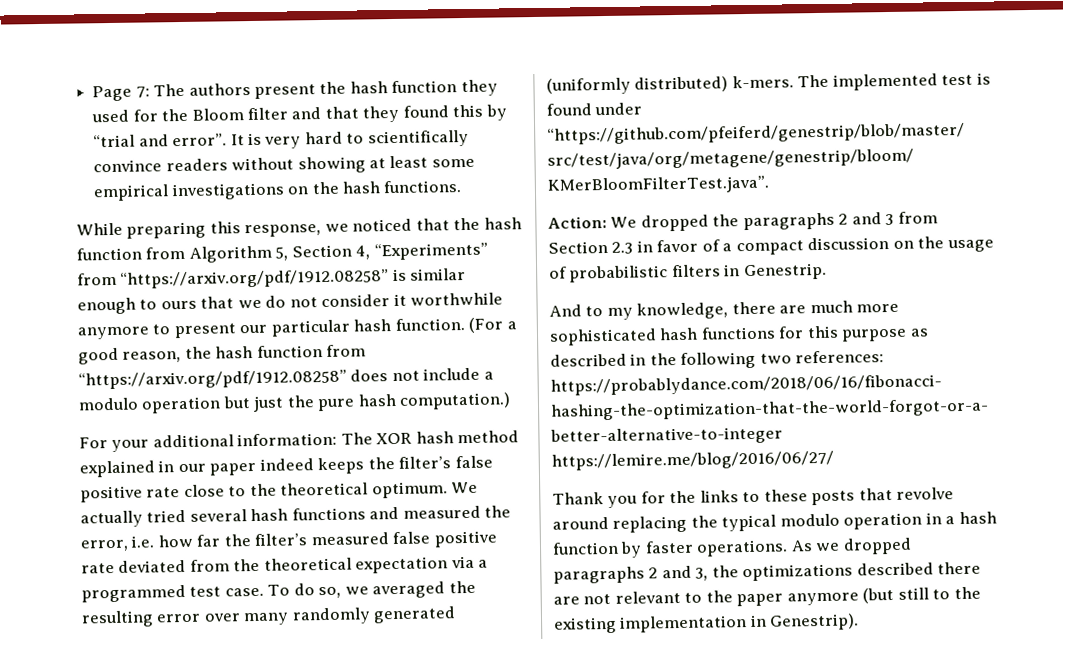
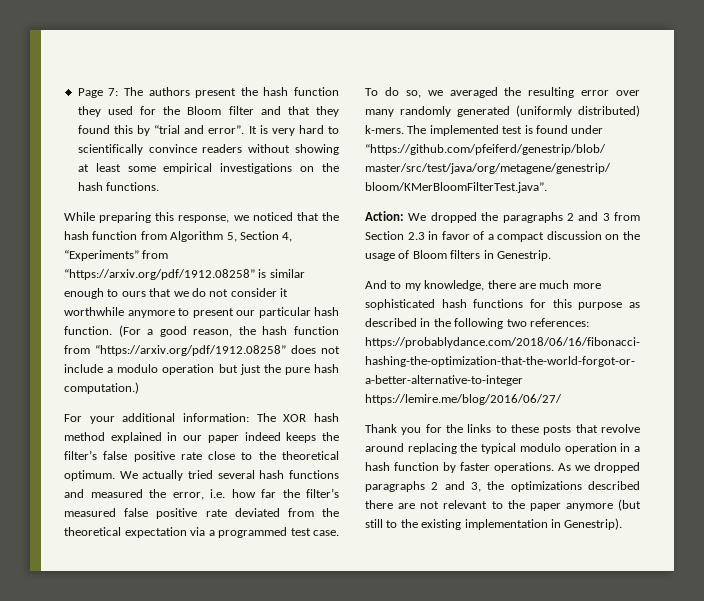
- Action: We dropped the paragraphs 2 and 3 from Section 2.3 in favor of a compact discussion on the usage of probabilistic filters in Genestrip.
+ Action: We dropped the paragraphs 2 and 3 from Section 2.3 in favor of a compact discussion on the usage of Bloom filters in Genestrip.

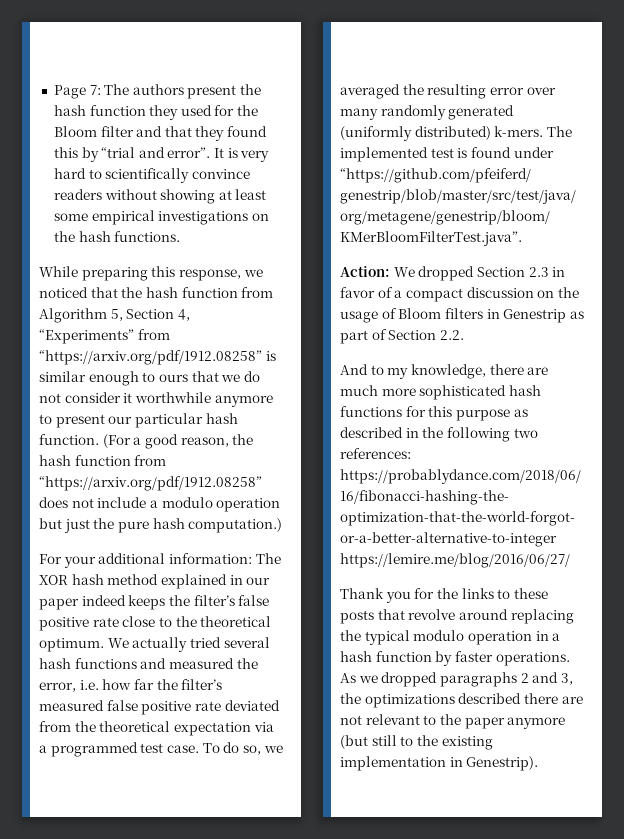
- Action: We dropped the paragraphs 2 and 3 from Section 2.3 in favor of a compact discussion on the usage of Bloom filters in Genestrip.
+ Action: We dropped Section 2.3 in favor of a compact discussion on the usage of Bloom filters in Genestrip as part of Section 2.2.

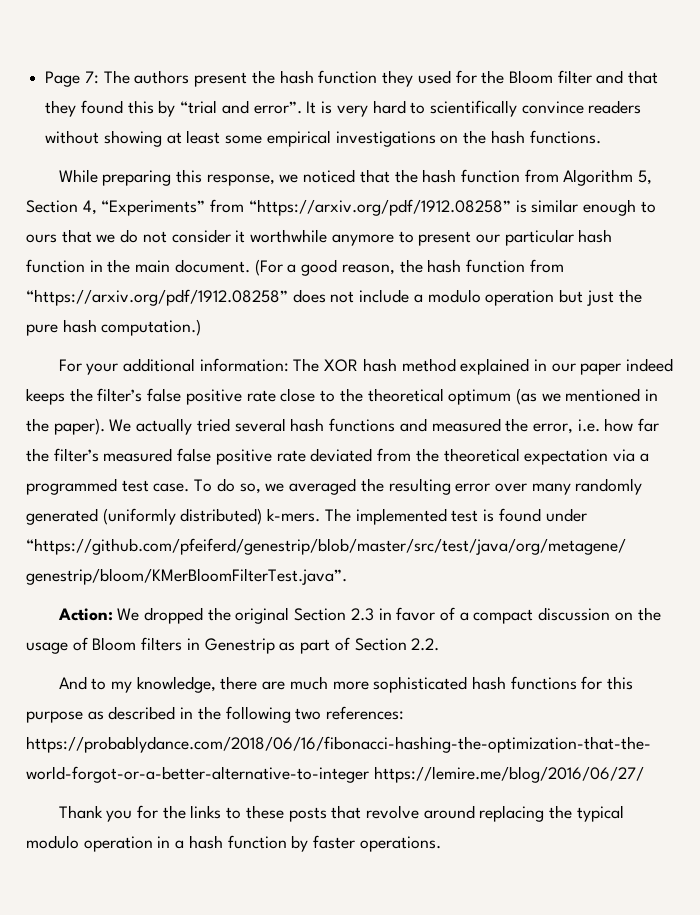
- While preparing this response, we noticed that the hash function from Algorithm 5, Section 4, “Experiments” from “https://arxiv.org/pdf/1912.08258” is similar enough to ours that we do not consider it worthwhile anymore to present our particular hash function.
+ While preparing this response, we noticed that the hash function from Algorithm 5, Section 4, “Experiments” from “https://arxiv.org/pdf/1912.08258” is similar enough to ours that we do not consider it worthwhile anymore to present our particular hash function in the main document.
- For your additional information: The XOR hash method explained in our paper indeed keeps the filter’s false positive rate close to the theoretical optimum.
+ For your additional information: The XOR hash method explained in our paper indeed keeps the filter’s false positive rate close to the theoretical optimum (as we mentioned in the paper).
- Action: We dropped Section 2.3 in favor of a compact discussion on the usage of Bloom filters in Genestrip as part of Section 2.2.
+ Action: We dropped the original Section 2.3 in favor of a compact discussion on the usage of Bloom filters in Genestrip as part of Section 2.2.
- As we dropped paragraphs 2 and 3, the optimizations described there are not relevant to the paper anymore (but still to the existing implementation in Genestrip).

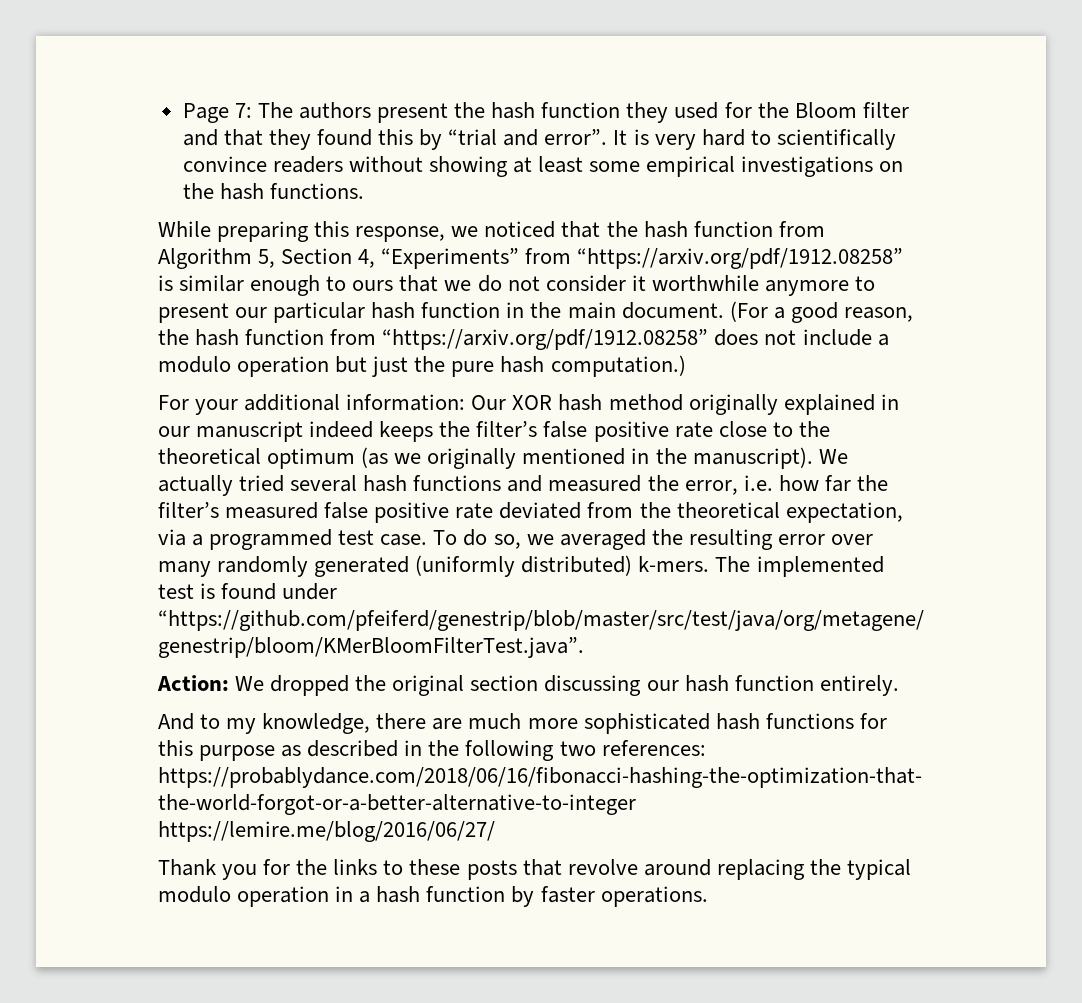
- For your additional information: The XOR hash method explained in our paper indeed keeps the filter’s false positive rate close to the theoretical optimum (as we mentioned in the paper).
+ For your additional information: Our XOR hash method originally explained in our manuscript indeed keeps the filter’s false positive rate close to the theoretical optimum (as we originally mentioned in the manuscript).
- We actually tried several hash functions and measured the error, i.e. how far the filter’s measured false positive rate deviated from the theoretical expectation via a programmed test case.
+ We actually tried several hash functions and measured the error, i.e. how far the filter’s measured false positive rate deviated from the theoretical expectation, via a programmed test case.
- Action: We dropped the original Section 2.3 in favor of a compact discussion on the usage of Bloom filters in Genestrip as part of Section 2.2.
+ Action: We dropped the original section discussing our hash function entirely.

